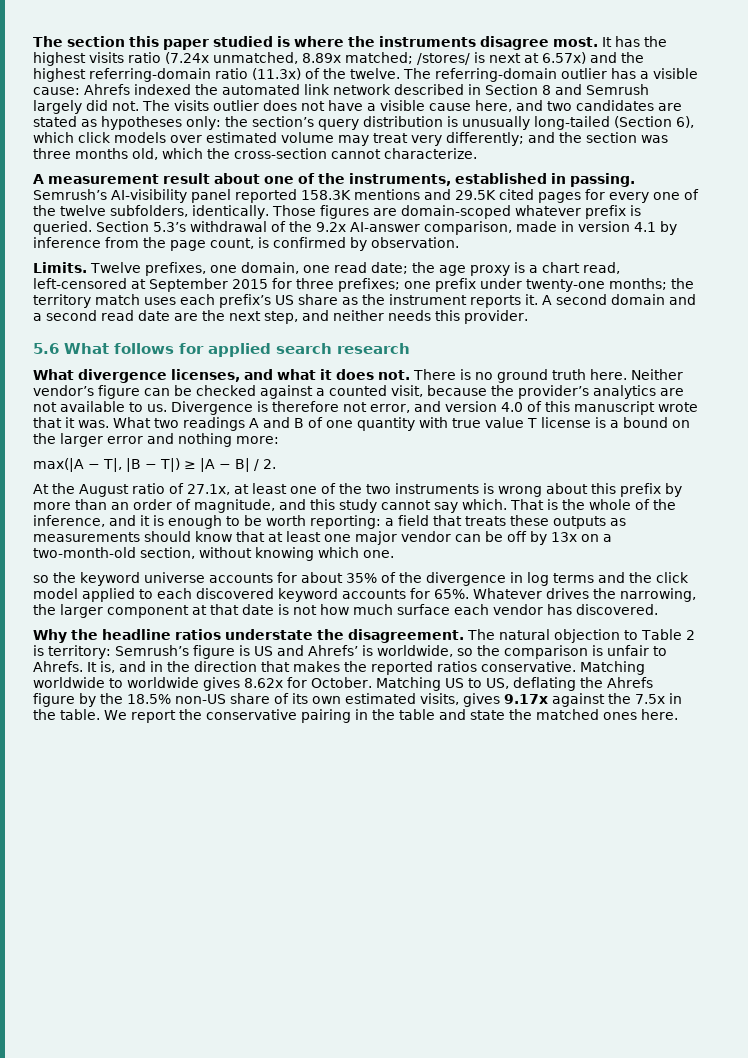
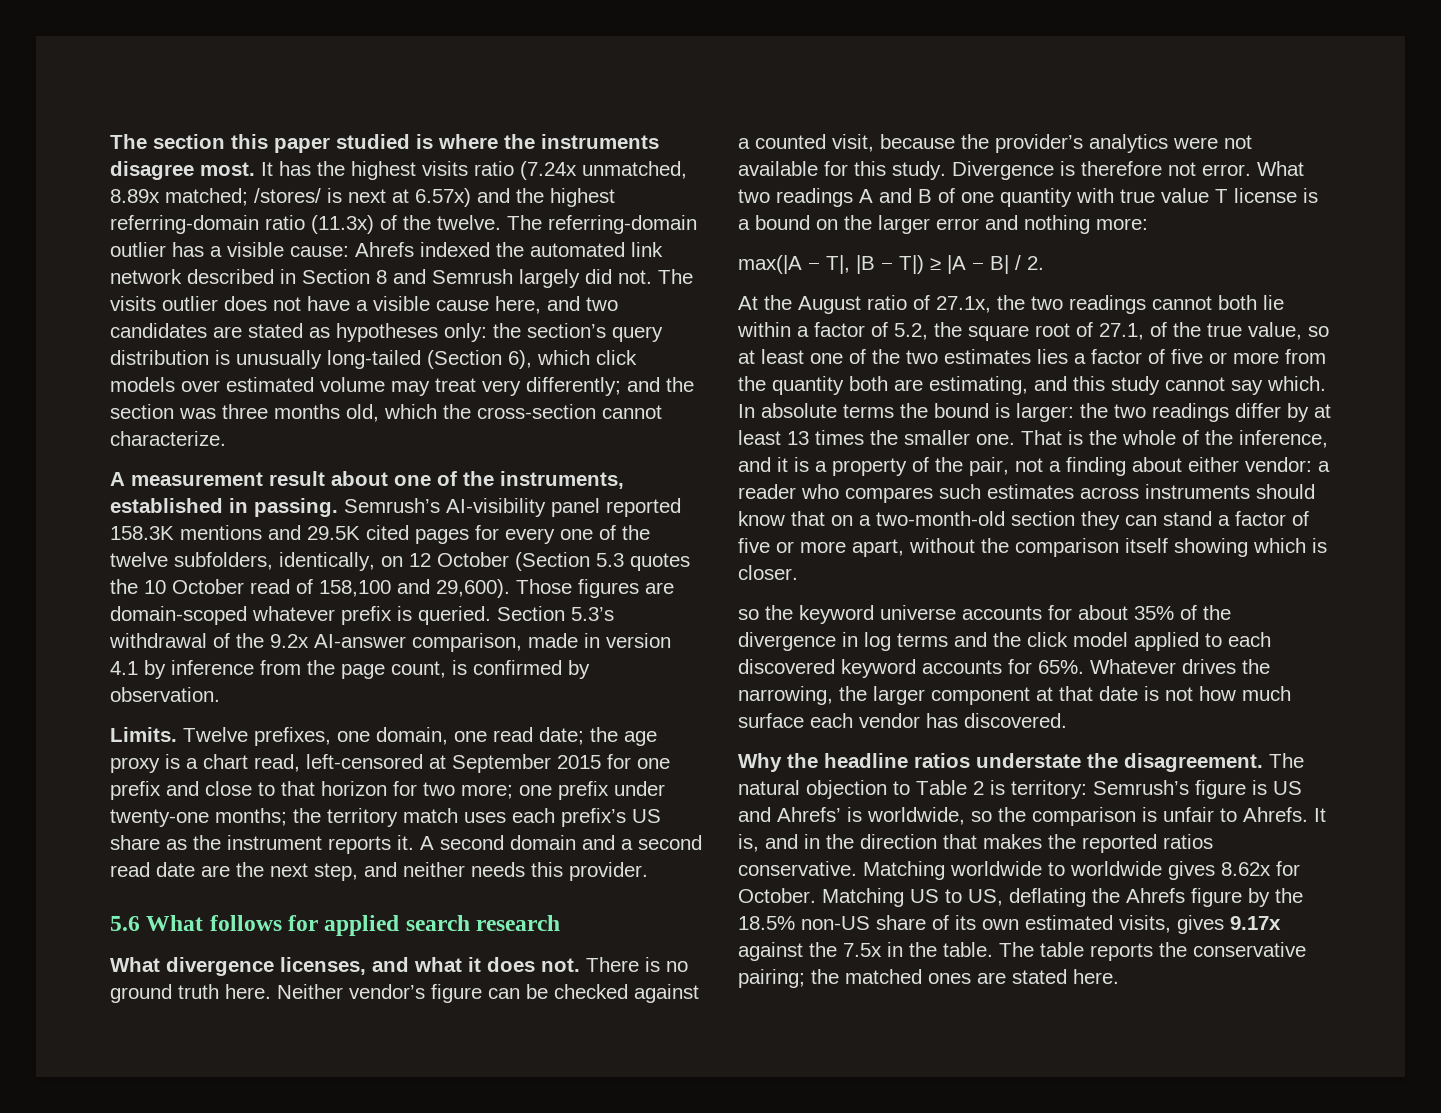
- Semrush’s AI-visibility panel reported 158.3K mentions and 29.5K cited pages for every one of the twelve subfolders, identically.
+ Semrush’s AI-visibility panel reported 158.3K mentions and 29.5K cited pages for every one of the twelve subfolders, identically, on 12 October (Section 5.3 quotes the 10 October read of 158,100 and 29,600).
- Twelve prefixes, one domain, one read date; the age proxy is a chart read, left-censored at September 2015 for three prefixes; one prefix under twenty-one months; the territory match uses each prefix’s US share as the instrument reports it.
+ Twelve prefixes, one domain, one read date; the age proxy is a chart read, left-censored at September 2015 for one prefix and close to that horizon for two more; one prefix under twenty-one months; the territory match uses each prefix’s US share as the instrument reports it.
- Neither vendor’s figure can be checked against a counted visit, because the provider’s analytics are not available to us.
+ Neither vendor’s figure can be checked against a counted visit, because the provider’s analytics were not available for this study.
- Divergence is therefore not error, and version 4.0 of this manuscript wrote that it was.
+ Divergence is therefore not error.
- At the August ratio of 27.1x, at least one of the two instruments is wrong about this prefix by more than an order of magnitude, and this study cannot say which.
+ At the August ratio of 27.1x, the two readings cannot both lie within a factor of 5.2, the square root of 27.1, of the true value, so at least one of the two estimates lies a factor of five or more from the quantity both are estimating, and this study cannot say which.
+ In absolute terms the bound is larger: the two readings differ by at least 13 times the smaller one.
- That is the whole of the inference, and it is enough to be worth reporting: a field that treats these outputs as measurements should know that at least one major vendor can be off by 13x on a two-month-old section, without knowing which one.
+ That is the whole of the inference, and it is a property of the pair, not a finding about either vendor: a reader who compares such estimates across instruments should know that on a two-month-old section they can stand a factor of five or more apart, without the comparison itself showing which is closer.
- We report the conservative pairing in the table and state the matched ones here.
+ The table reports the conservative pairing; the matched ones are stated here.

